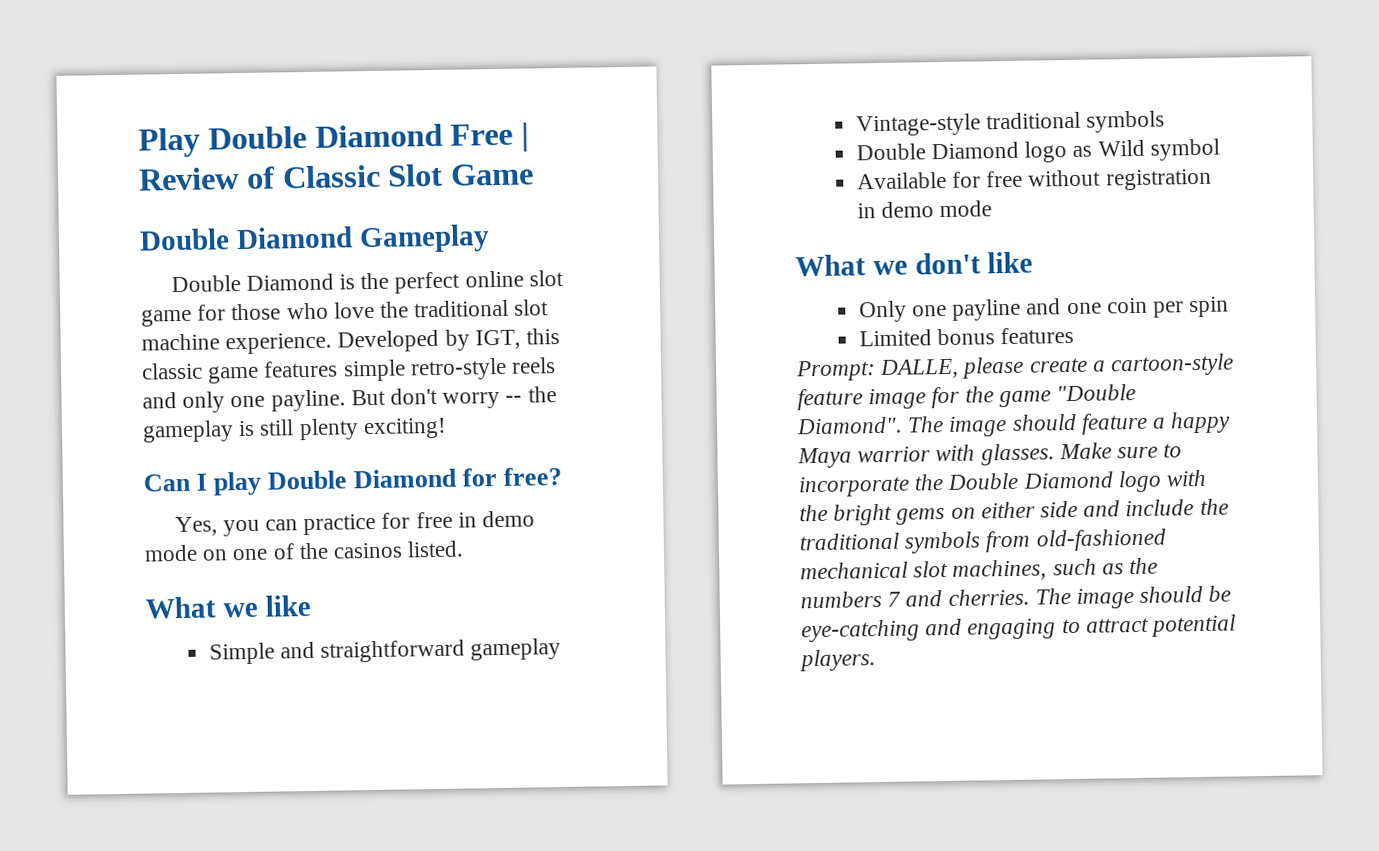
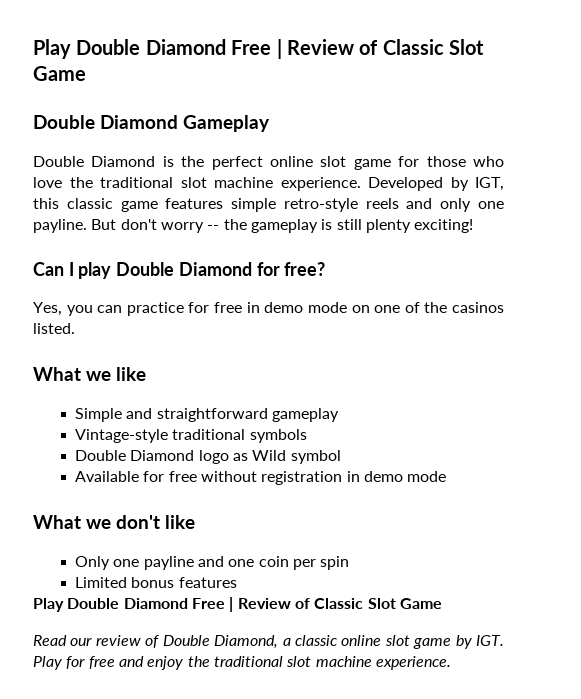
  Limited bonus features
- Prompt: DALLE, please create a cartoon-style feature image for the game "Double Diamond". The image should feature a happy Maya warrior with glasses. Make sure to incorporate the Double Diamond logo with the bright gems on either side and include the traditional symbols from old-fashioned mechanical slot machines, such as the numbers 7 and cherries. The image should be eye-catching and engaging to attract potential players.
+ Play Double Diamond Free | Review of Classic Slot Game
+ Read our review of Double Diamond, a classic online slot game by IGT. Play for free and enjoy the traditional slot machine experience.

